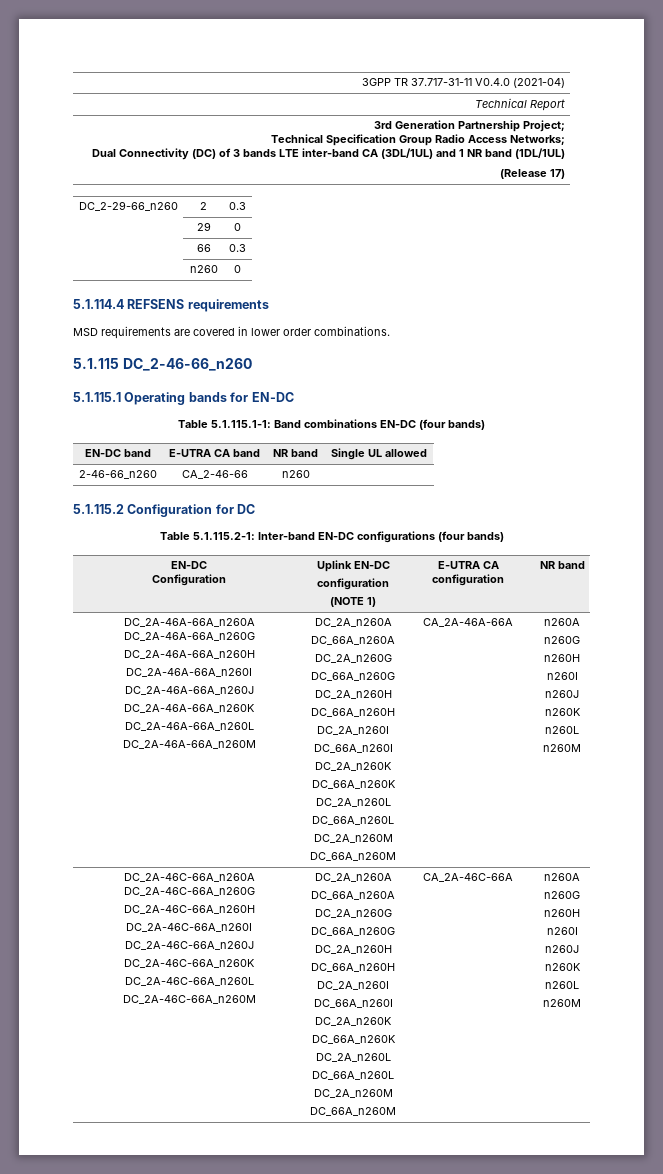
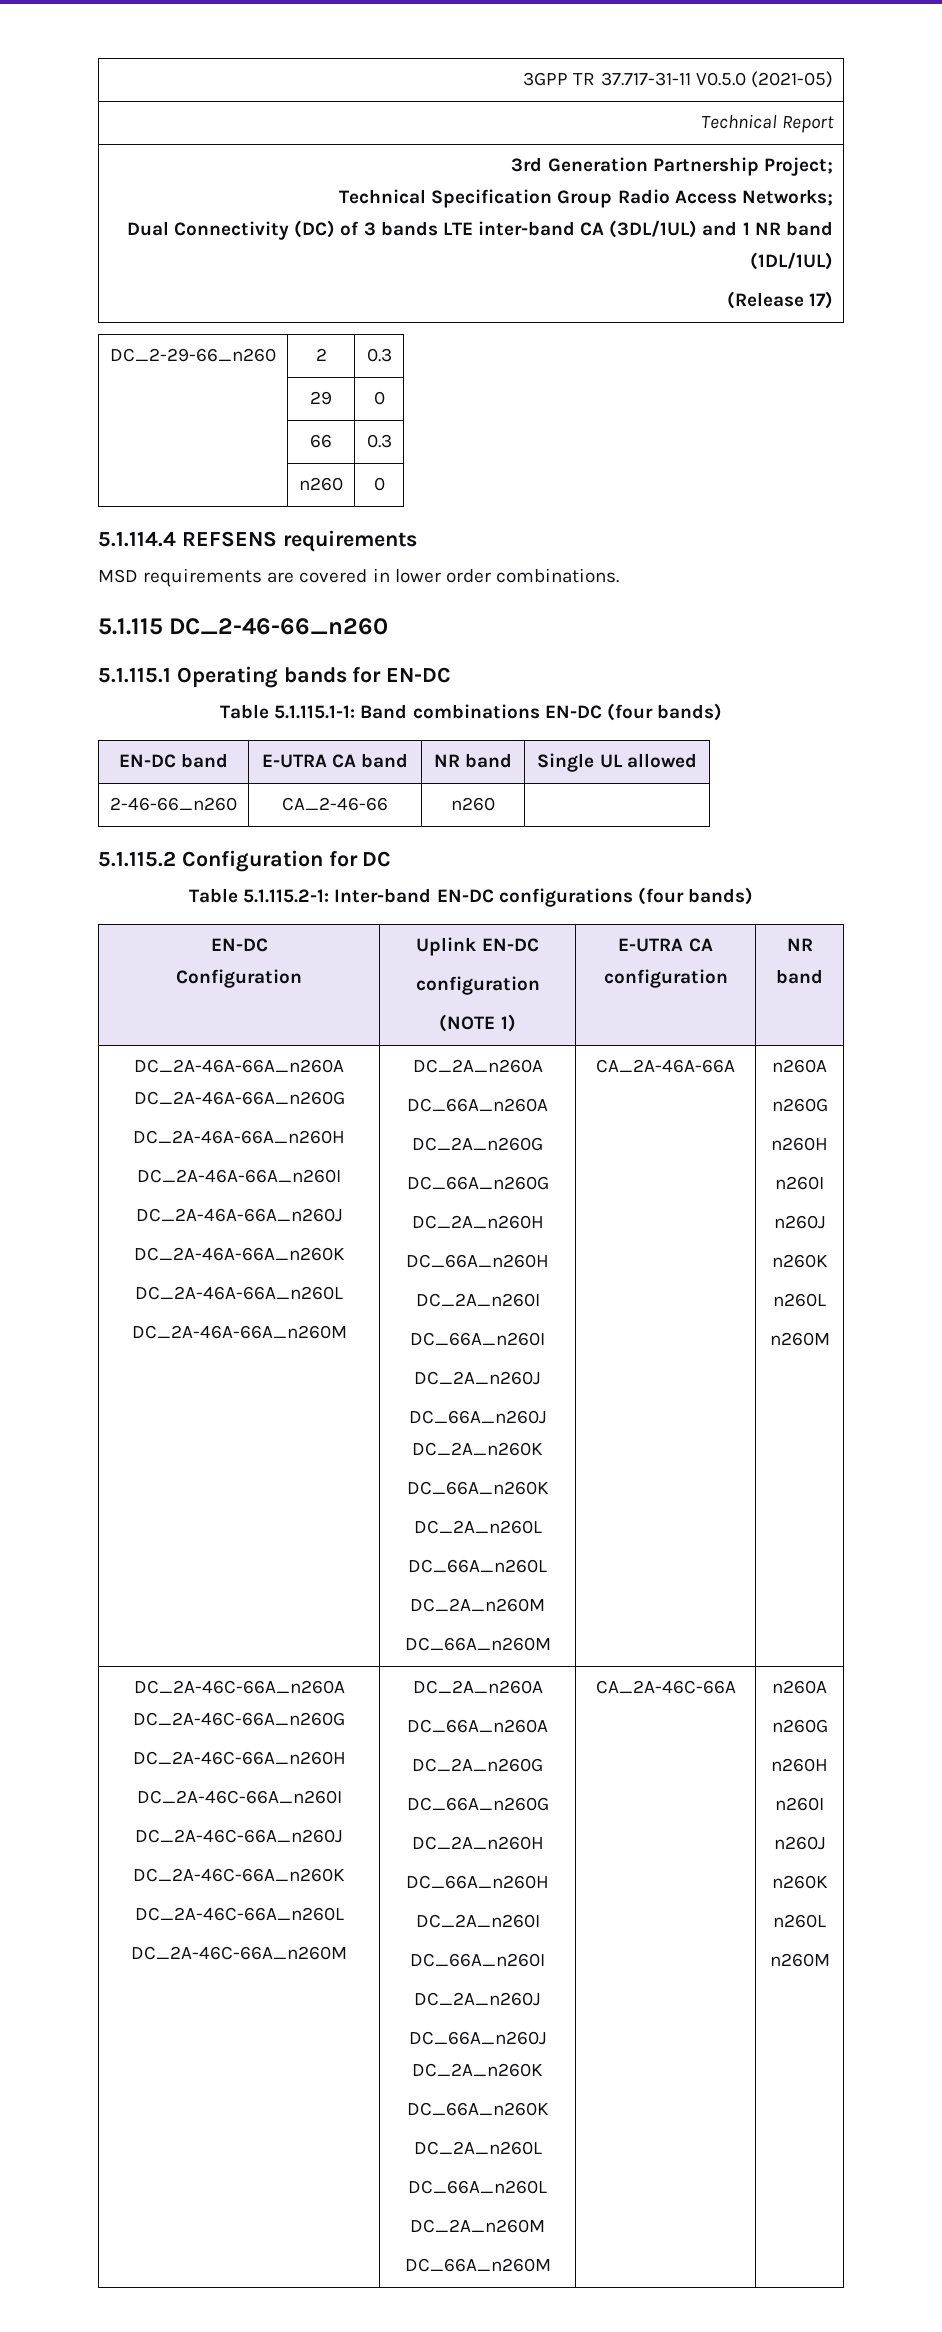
- 3GPP TR 37.717-31-11 V0.4.0 (2021-04)
+ 3GPP TR 37.717-31-11 V0.5.0 (2021-05)
  DC_2A-46A-66A_n260A DC_2A-46A-66A_n260G
  DC_2A-46A-66A_n260H
  DC_2A-46A-66A_n260I
  DC_2A-46A-66A_n260J
  DC_2A-46A-66A_n260K
  DC_2A-46A-66A_n260L
  DC_2A-46A-66A_n260M | DC_2A_n260A
  DC_66A_n260A
  DC_2A_n260G
  DC_66A_n260G
  DC_2A_n260H
  DC_66A_n260H
  DC_2A_n260I
  DC_66A_n260I
- DC_2A_n260K
+ DC_2A_n260J
+ DC_66A_n260J DC_2A_n260K
  DC_2A-46C-66A_n260A DC_2A-46C-66A_n260G
  DC_2A-46C-66A_n260H
  DC_2A-46C-66A_n260I
  DC_2A-46C-66A_n260J
  DC_2A-46C-66A_n260K
  DC_2A-46C-66A_n260L
  DC_2A-46C-66A_n260M | DC_2A_n260A
  DC_66A_n260A
  DC_2A_n260G
  DC_66A_n260G
  DC_2A_n260H
  DC_66A_n260H
  DC_2A_n260I
  DC_66A_n260I
- DC_2A_n260K
+ DC_2A_n260J
+ DC_66A_n260J DC_2A_n260K

